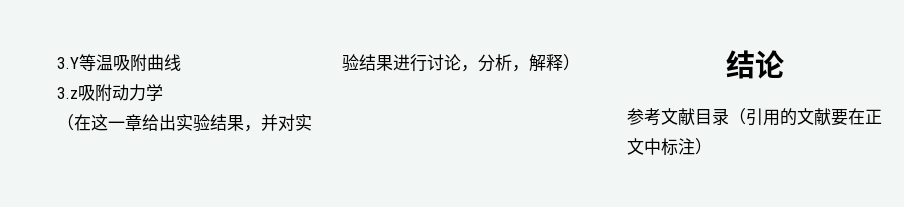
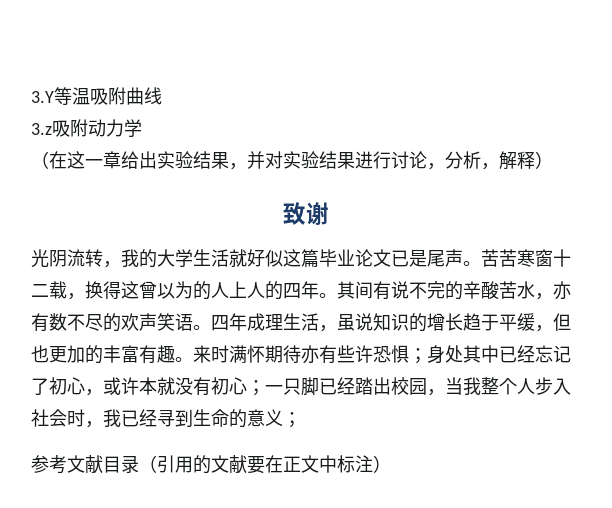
- 结论
+ 致谢
+ 光阴流转，我的大学生活就好似这篇毕业论文已是尾声。苦苦寒窗十二载，换得这曾以为的人上人的四年。其间有说不完的辛酸苦水，亦有数不尽的欢声笑语。四年成理生活，虽说知识的增长趋于平缓，但也更加的丰富有趣。来时满怀期待亦有些许恐惧；身处其中已经忘记了初心，或许本就没有初心；一只脚已经踏出校园，当我整个人步入社会时，我已经寻到生命的意义；

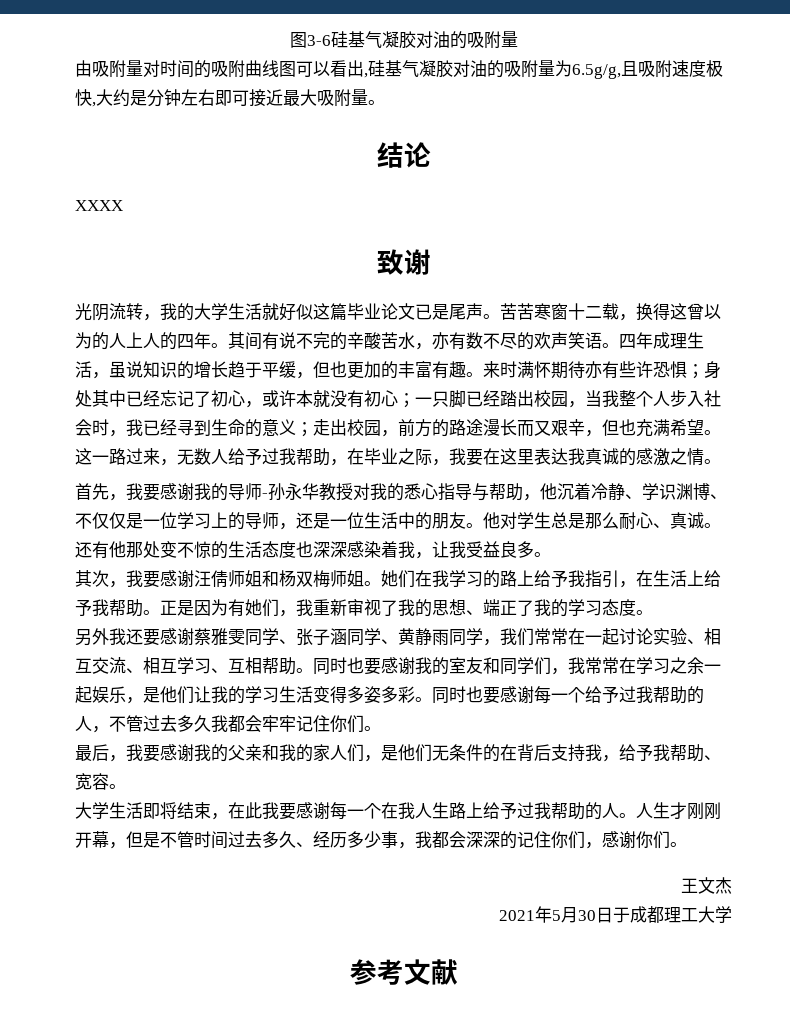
- 3.Y等温吸附曲线
- 3.z吸附动力学
- （在这一章给出实验结果，并对实验结果进行讨论，分析，解释）
+ 图3-6硅基气凝胶对油的吸附量
+ 由吸附量对时间的吸附曲线图可以看出,硅基气凝胶对油的吸附量为6.5g/g,且吸附速度极快,大约是分钟左右即可接近最大吸附量。
+ 结论
+ XXXX
- 来时满怀期待亦有些许恐惧；身处其中已经忘记了初心，或许本就没有初心；一只脚已经踏出校园，当我整个人步入社会时，我已经寻到生命的意义；
- 参考文献目录（引用的文献要在正文中标注）
+ 来时满怀期待亦有些许恐惧；身处其中已经忘记了初心，或许本就没有初心；一只脚已经踏出校园，当我整个人步入社会时，我已经寻到生命的意义；走出校园，前方的路途漫长而又艰辛，但也充满希望。这一路过来，无数人给予过我帮助，在毕业之际，我要在这里表达我真诚的感激之情。
+ 首先，我要感谢我的导师-孙永华教授对我的悉心指导与帮助，他沉着冷静、学识渊博、不仅仅是一位学习上的导师，还是一位生活中的朋友。他对学生总是那么耐心、真诚。还有他那处变不惊的生活态度也深深感染着我，让我受益良多。
+ 其次，我要感谢汪倩师姐和杨双梅师姐。她们在我学习的路上给予我指引，在生活上给予我帮助。正是因为有她们，我重新审视了我的思想、端正了我的学习态度。
+ 另外我还要感谢蔡雅雯同学、张子涵同学、黄静雨同学，我们常常在一起讨论实验、相互交流、相互学习、互相帮助。同时也要感谢我的室友和同学们，我常常在学习之余一起娱乐，是他们让我的学习生活变得多姿多彩。同时也要感谢每一个给予过我帮助的人，不管过去多久我都会牢牢记住你们。
+ 最后，我要感谢我的父亲和我的家人们，是他们无条件的在背后支持我，给予我帮助、宽容。
+ 大学生活即将结束，在此我要感谢每一个在我人生路上给予过我帮助的人。人生才刚刚开幕，但是不管时间过去多久、经历多少事，我都会深深的记住你们，感谢你们。
+ 王文杰
+ 2021年5月30日于成都理工大学
+ 参考文献

